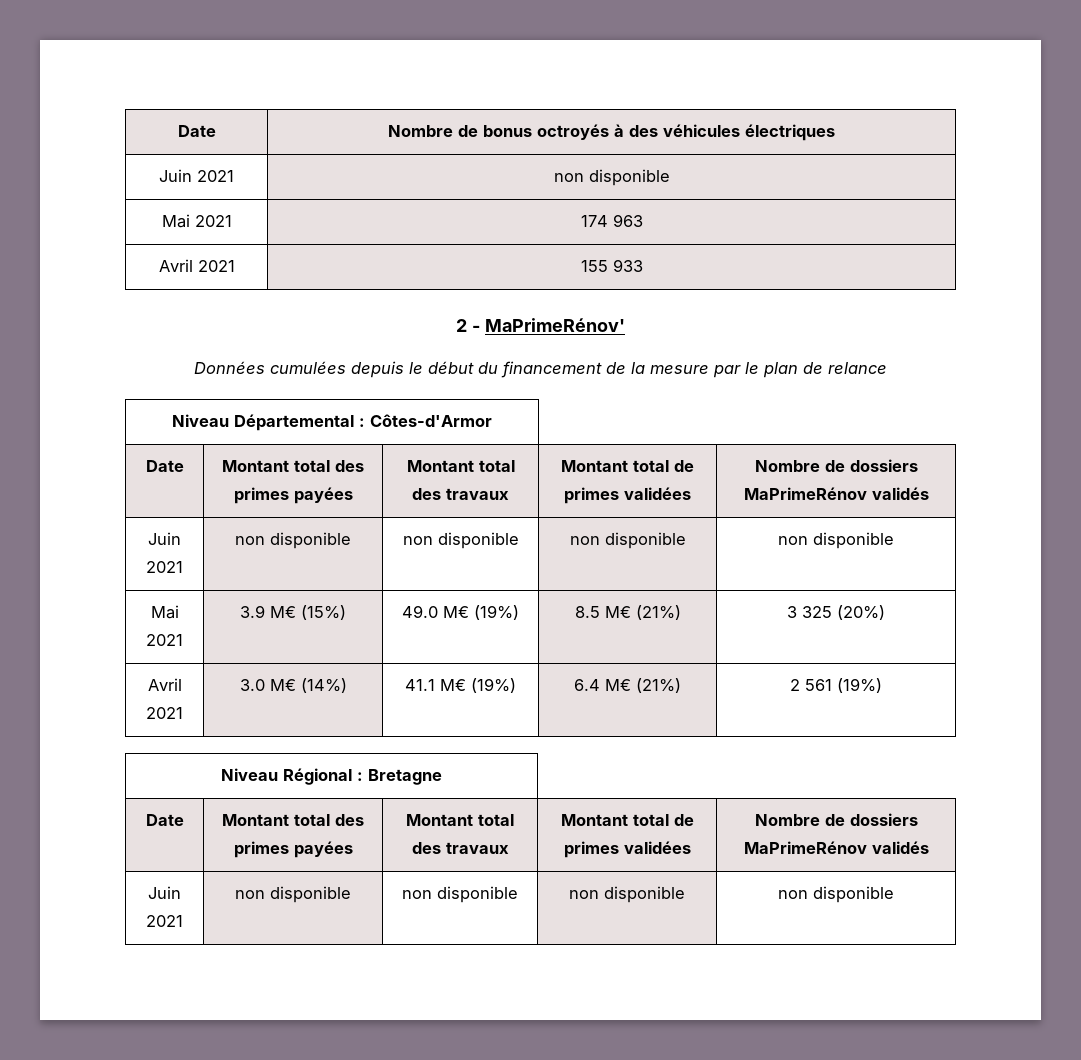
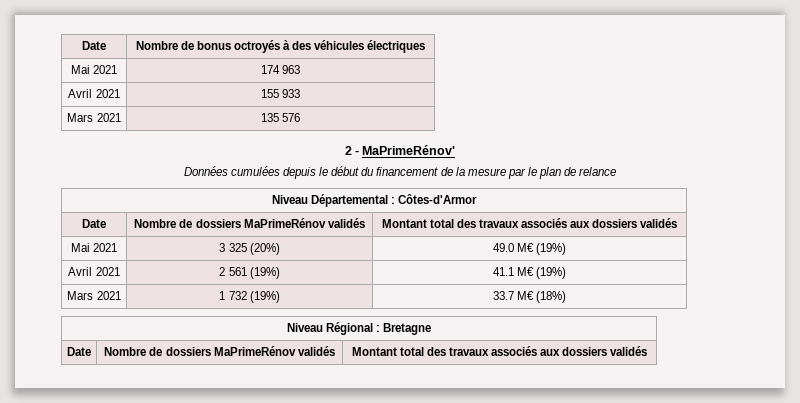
  Date | Nombre de bonus octroyés à des véhicules électriques
- Juin 2021 | non disponible
+ Mars 2021 | 135 576
  Niveau Départemental : Côtes-d'Armor
- Date | Montant total des primes payées | Montant total des travaux | Montant total de primes validées | Nombre de dossiers MaPrimeRénov validés
- Juin 2021 | non disponible | non disponible | non disponible | non disponible
- Mai 2021 | 3.9 M€ (15%) | 49.0 M€ (19%) | 8.5 M€ (21%) | 3 325 (20%)
- Avril 2021 | 3.0 M€ (14%) | 41.1 M€ (19%) | 6.4 M€ (21%) | 2 561 (19%)
+ Date | Nombre de dossiers MaPrimeRénov validés | Montant total des travaux associés aux dossiers validés
+ Mai 2021 | 3 325 (20%) | 49.0 M€ (19%)
+ Avril 2021 | 2 561 (19%) | 41.1 M€ (19%)
+ Mars 2021 | 1 732 (19%) | 33.7 M€ (18%)
  Niveau Régional : Bretagne
- Date | Montant total des primes payées | Montant total des travaux | Montant total de primes validées | Nombre de dossiers MaPrimeRénov validés
- Juin 2021 | non disponible | non disponible | non disponible | non disponible
+ Date | Nombre de dossiers MaPrimeRénov validés | Montant total des travaux associés aux dossiers validés

